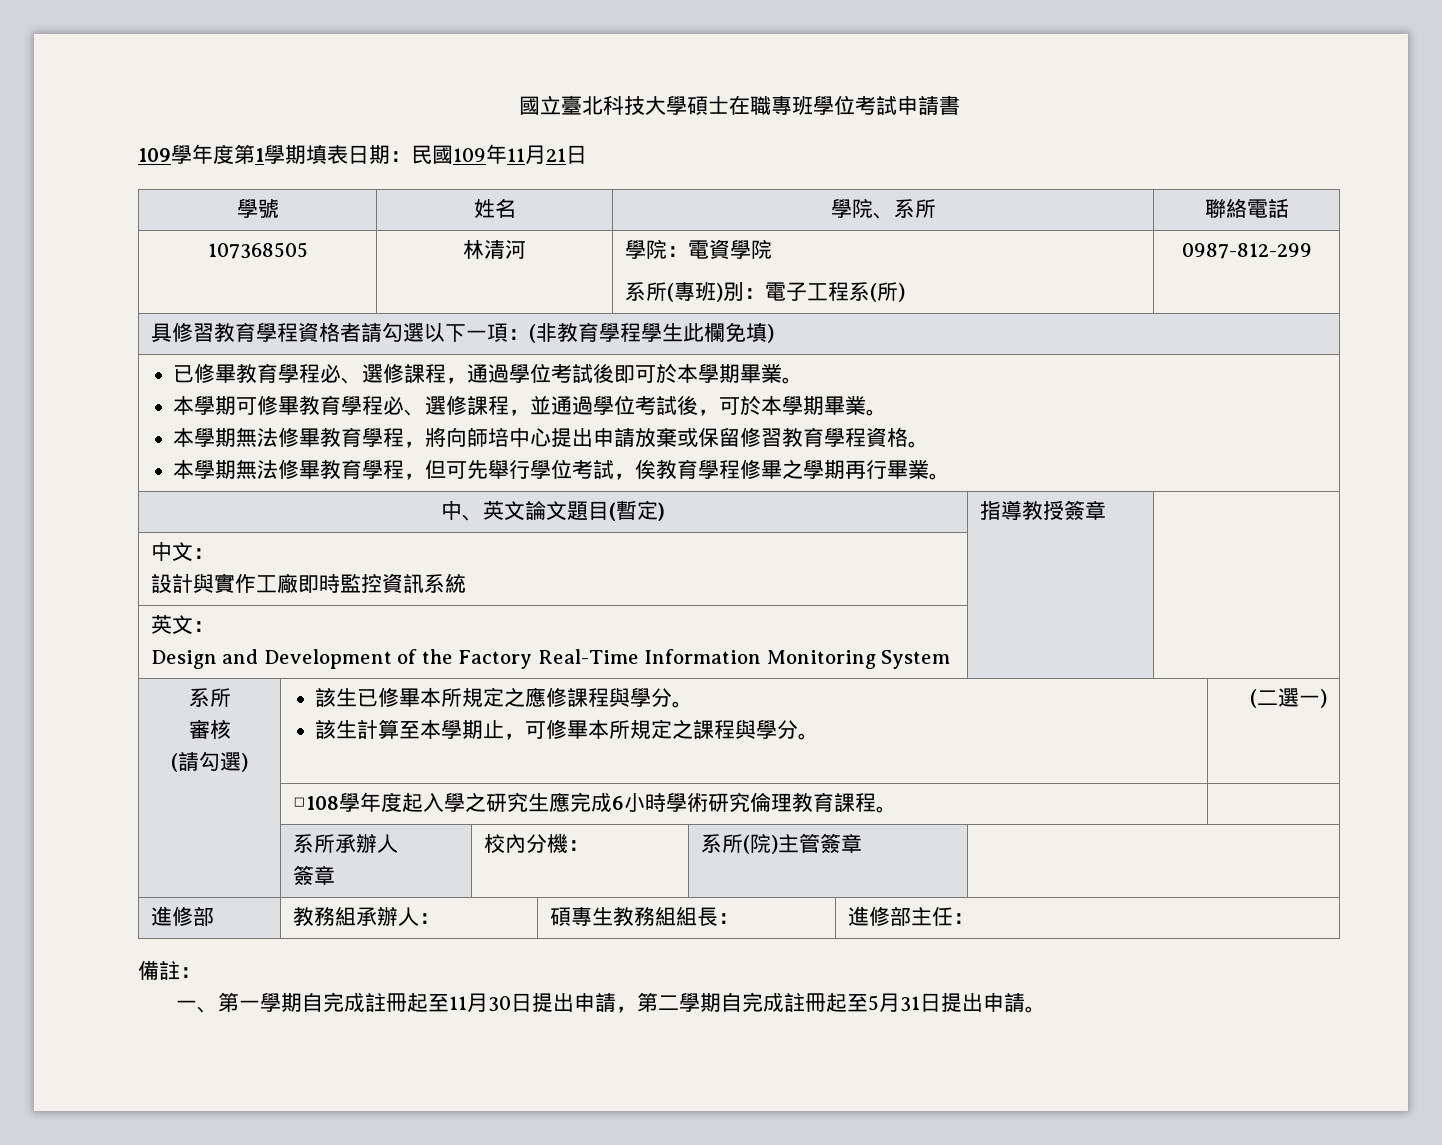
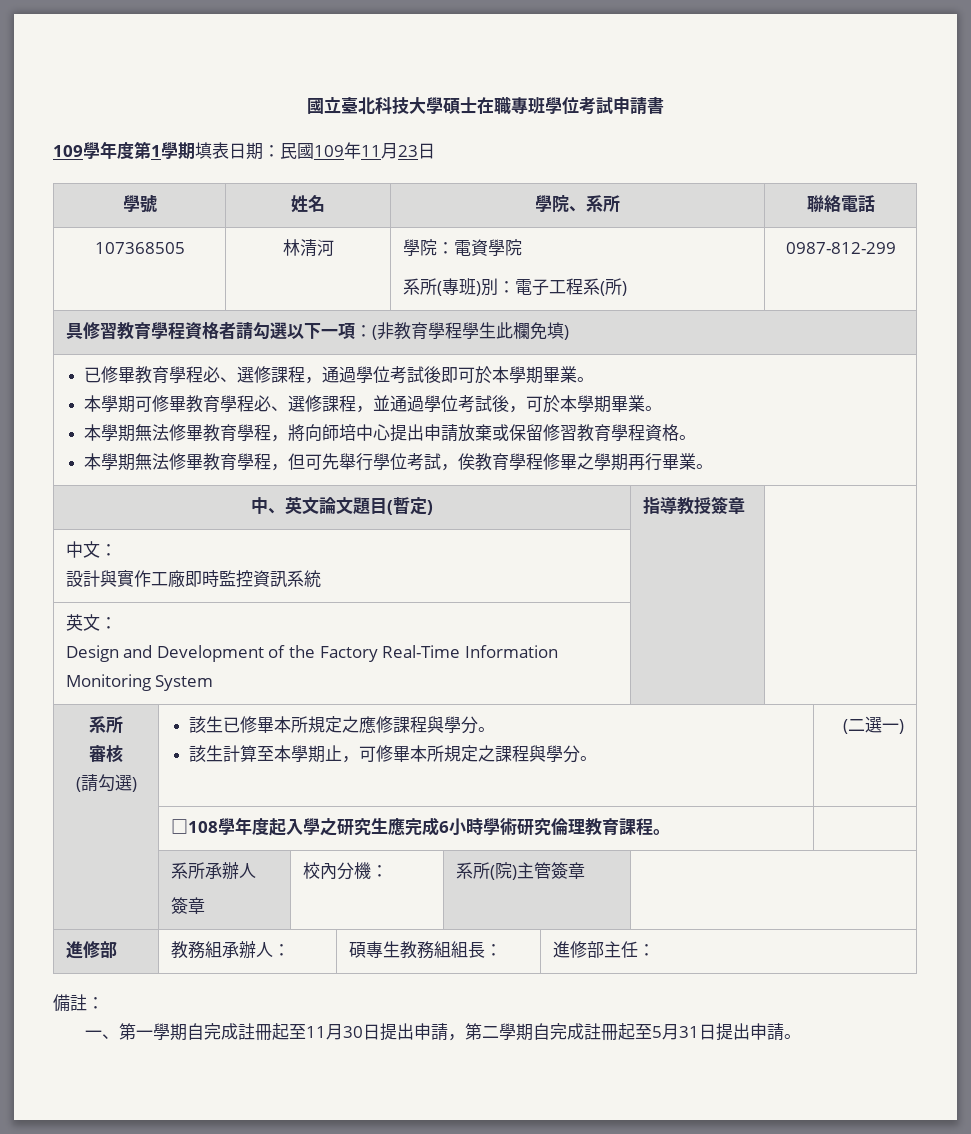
- 109學年度第1學期填表日期：民國109年11月21日
+ 109學年度第1學期填表日期：民國109年11月23日

